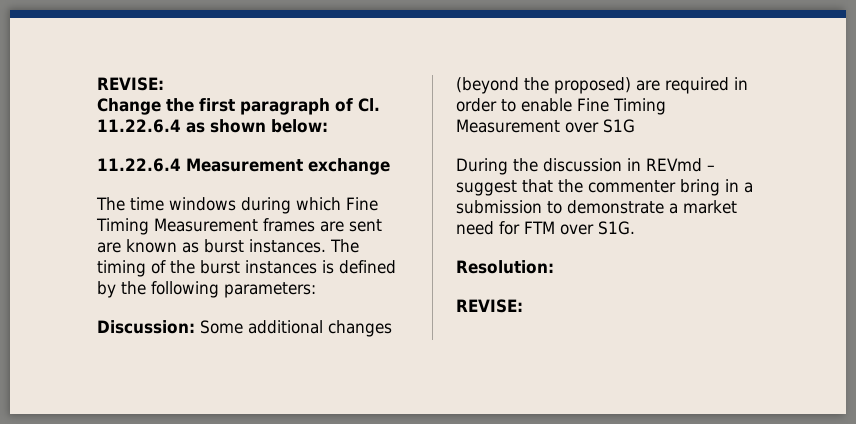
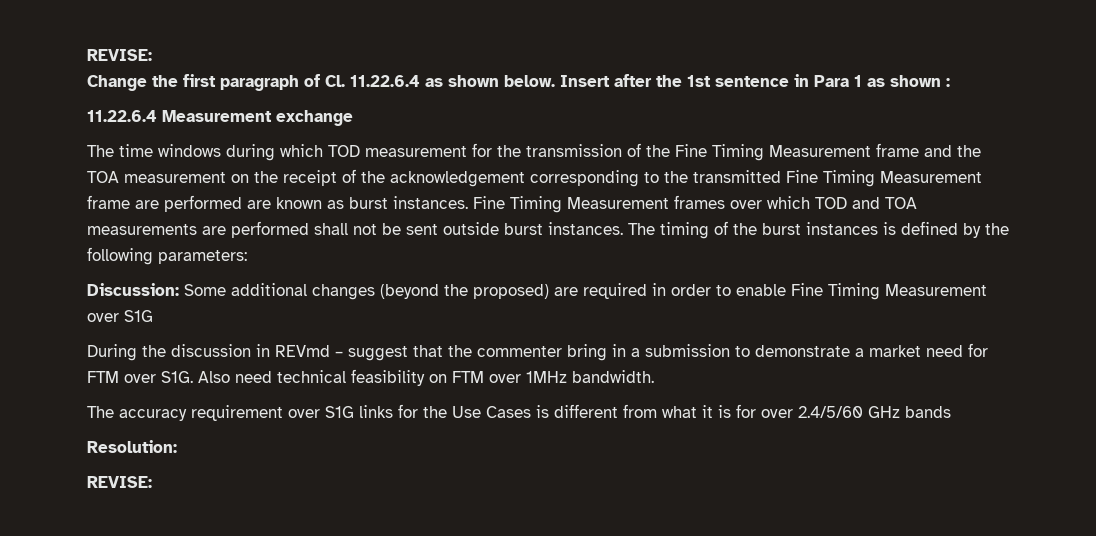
- Change the first paragraph of Cl. 11.22.6.4 as shown below:
+ Change the first paragraph of Cl. 11.22.6.4 as shown below. Insert after the 1st sentence in Para 1 as shown :
- The time windows during which Fine Timing Measurement frames are sent are known as burst instances.
+ The time windows during which TOD measurement for the transmission of the Fine Timing Measurement frame and the TOA measurement on the receipt of the acknowledgement corresponding to the transmitted Fine Timing Measurement frame are performed are known as burst instances. Fine Timing Measurement frames over which TOD and TOA measurements are performed shall not be sent outside burst instances.
- During the discussion in REVmd – suggest that the commenter bring in a submission to demonstrate a market need for FTM over S1G.
+ During the discussion in REVmd – suggest that the commenter bring in a submission to demonstrate a market need for FTM over S1G. Also need technical feasibility on FTM over 1MHz bandwidth.
+ The accuracy requirement over S1G links for the Use Cases is different from what it is for over 2.4/5/60 GHz bands

